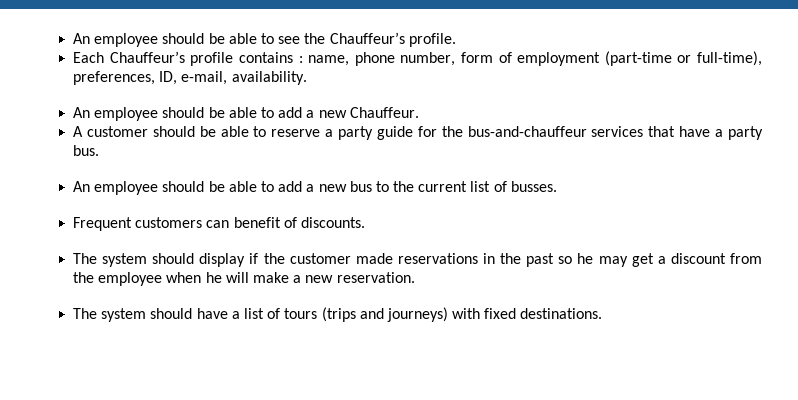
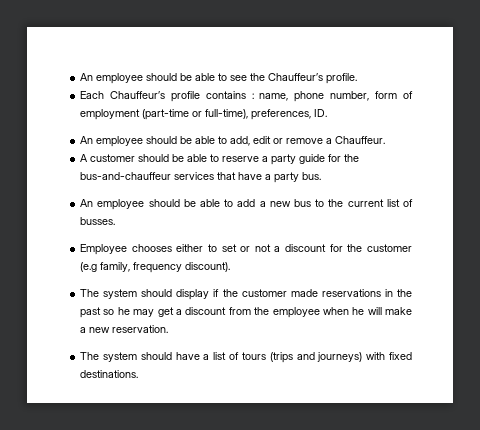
- Each Chauffeur’s profile contains : name, phone number, form of employment (part-time or full-time), preferences, ID, e-mail, availability.
- An employee should be able to add a new Chauffeur.
+ Each Chauffeur’s profile contains : name, phone number, form of employment (part-time or full-time), preferences, ID.
+ An employee should be able to add, edit or remove a Chauffeur.
- Frequent customers can benefit of discounts.
+ Employee chooses either to set or not a discount for the customer (e.g family, frequency discount).

